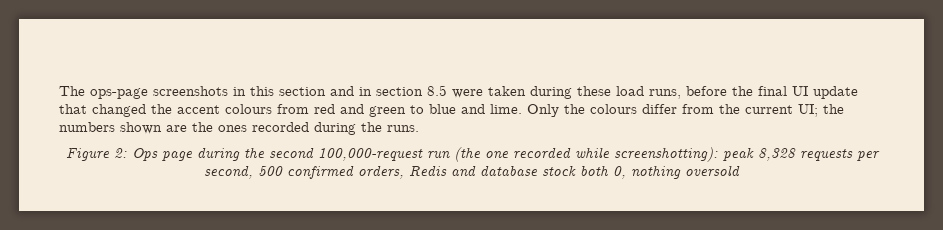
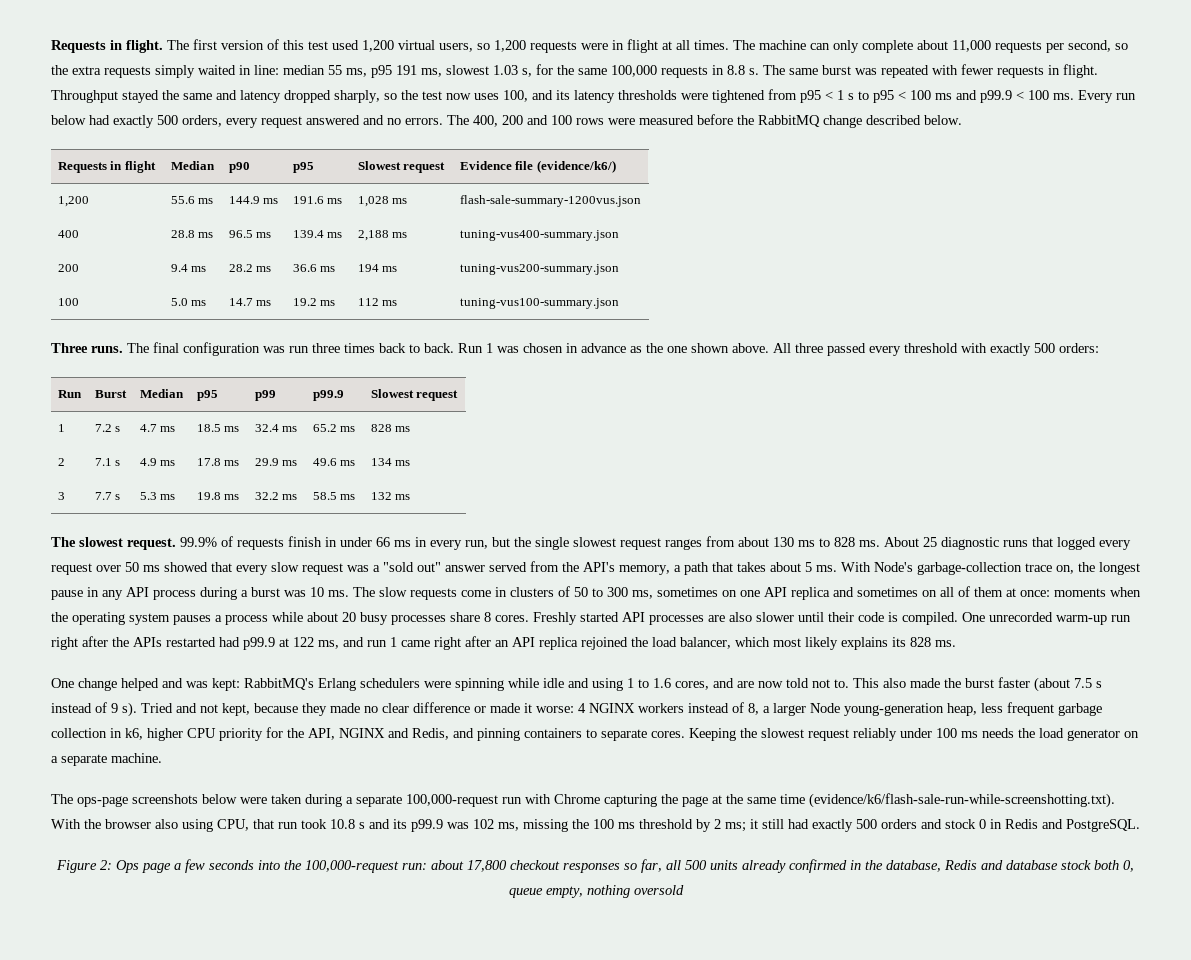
- The ops-page screenshots in this section and in section 8.5 were taken during these load runs, before the final UI update that changed the accent colours from red and green to blue and lime. Only the colours differ from the current UI; the numbers shown are the ones recorded during the runs.
- Figure 2: Ops page during the second 100,000-request run (the one recorded while screenshotting): peak 8,328 requests per second, 500 confirmed orders, Redis and database stock both 0, nothing oversold
+ Requests in flight. The first version of this test used 1,200 virtual users, so 1,200 requests were in flight at all times. The machine can only complete about 11,000 requests per second, so the extra requests simply waited in line: median 55 ms, p95 191 ms, slowest 1.03 s, for the same 100,000 requests in 8.8 s. The same burst was repeated with fewer requests in flight. Throughput stayed the same and latency dropped sharply, so the test now uses 100, and its latency thresholds were tightened from p95 < 1 s to p95 < 100 ms and p99.9 < 100 ms. Every run below had exactly 500 orders, every request answered and no errors. The 400, 200 and 100 rows were measured before the RabbitMQ change described below.
+ Requests in flight | Median | p90 | p95 | Slowest request | Evidence file (evidence/k6/)
+ 1,200 | 55.6 ms | 144.9 ms | 191.6 ms | 1,028 ms | flash-sale-summary-1200vus.json
+ 400 | 28.8 ms | 96.5 ms | 139.4 ms | 2,188 ms | tuning-vus400-summary.json
+ 200 | 9.4 ms | 28.2 ms | 36.6 ms | 194 ms | tuning-vus200-summary.json
+ 100 | 5.0 ms | 14.7 ms | 19.2 ms | 112 ms | tuning-vus100-summary.json
+ Three runs. The final configuration was run three times back to back. Run 1 was chosen in advance as the one shown above. All three passed every threshold with exactly 500 orders:
+ Run | Burst | Median | p95 | p99 | p99.9 | Slowest request
+ 1 | 7.2 s | 4.7 ms | 18.5 ms | 32.4 ms | 65.2 ms | 828 ms
+ 2 | 7.1 s | 4.9 ms | 17.8 ms | 29.9 ms | 49.6 ms | 134 ms
+ 3 | 7.7 s | 5.3 ms | 19.8 ms | 32.2 ms | 58.5 ms | 132 ms
+ The slowest request. 99.9% of requests finish in under 66 ms in every run, but the single slowest request ranges from about 130 ms to 828 ms. About 25 diagnostic runs that logged every request over 50 ms showed that every slow request was a "sold out" answer served from the API's memory, a path that takes about 5 ms. With Node's garbage-collection trace on, the longest pause in any API process during a burst was 10 ms. The slow requests come in clusters of 50 to 300 ms, sometimes on one API replica and sometimes on all of them at once: moments when the operating system pauses a process while about 20 busy processes share 8 cores. Freshly started API processes are also slower until their code is compiled. One unrecorded warm-up run right after the APIs restarted had p99.9 at 122 ms, and run 1 came right after an API replica rejoined the load balancer, which most likely explains its 828 ms.
+ One change helped and was kept: RabbitMQ's Erlang schedulers were spinning while idle and using 1 to 1.6 cores, and are now told not to. This also made the burst faster (about 7.5 s instead of 9 s). Tried and not kept, because they made no clear difference or made it worse: 4 NGINX workers instead of 8, a larger Node young-generation heap, less frequent garbage collection in k6, higher CPU priority for the API, NGINX and Redis, and pinning containers to separate cores. Keeping the slowest request reliably under 100 ms needs the load generator on a separate machine.
+ The ops-page screenshots below were taken during a separate 100,000-request run with Chrome capturing the page at the same time (evidence/k6/flash-sale-run-while-screenshotting.txt). With the browser also using CPU, that run took 10.8 s and its p99.9 was 102 ms, missing the 100 ms threshold by 2 ms; it still had exactly 500 orders and stock 0 in Redis and PostgreSQL.
+ Figure 2: Ops page a few seconds into the 100,000-request run: about 17,800 checkout responses so far, all 500 units already confirmed in the database, Redis and database stock both 0, queue empty, nothing oversold

